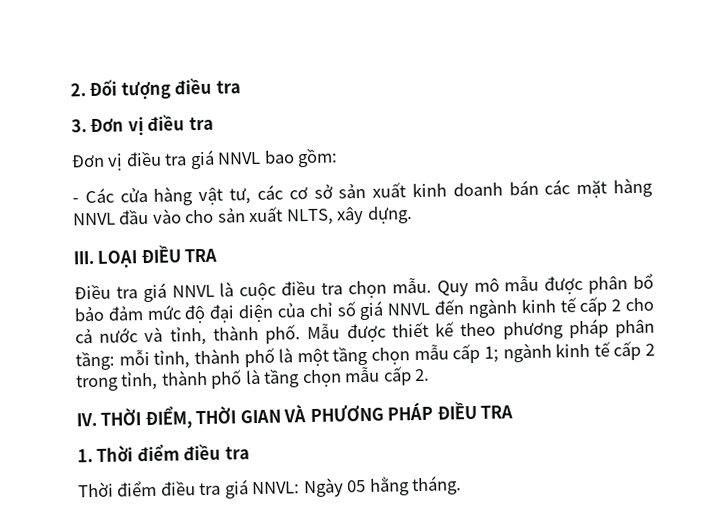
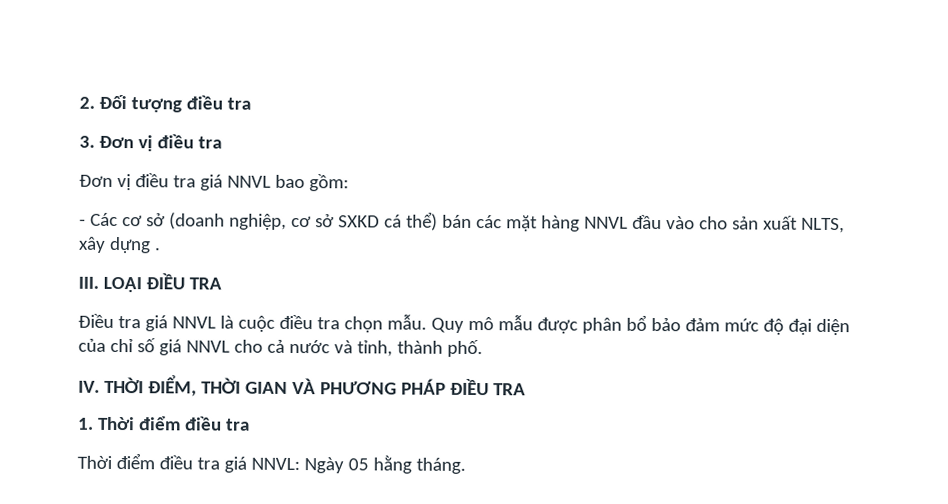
- - Các cửa hàng vật tư, các cơ sở sản xuất kinh doanh bán các mặt hàng NNVL đầu vào cho sản xuất NLTS, xây dựng.
+ - Các cơ sở (doanh nghiệp, cơ sở SXKD cá thể) bán các mặt hàng NNVL đầu vào cho sản xuất NLTS, xây dựng .
- Quy mô mẫu được phân bổ bảo đảm mức độ đại diện của chỉ số giá NNVL đến ngành kinh tế cấp 2 cho cả nước và tỉnh, thành phố. Mẫu được thiết kế theo phương pháp phân tầng: mỗi tỉnh, thành phố là một tầng chọn mẫu cấp 1; ngành kinh tế cấp 2 trong tỉnh, thành phố là tầng chọn mẫu cấp 2.
+ Quy mô mẫu được phân bổ bảo đảm mức độ đại diện của chỉ số giá NNVL cho cả nước và tỉnh, thành phố.

